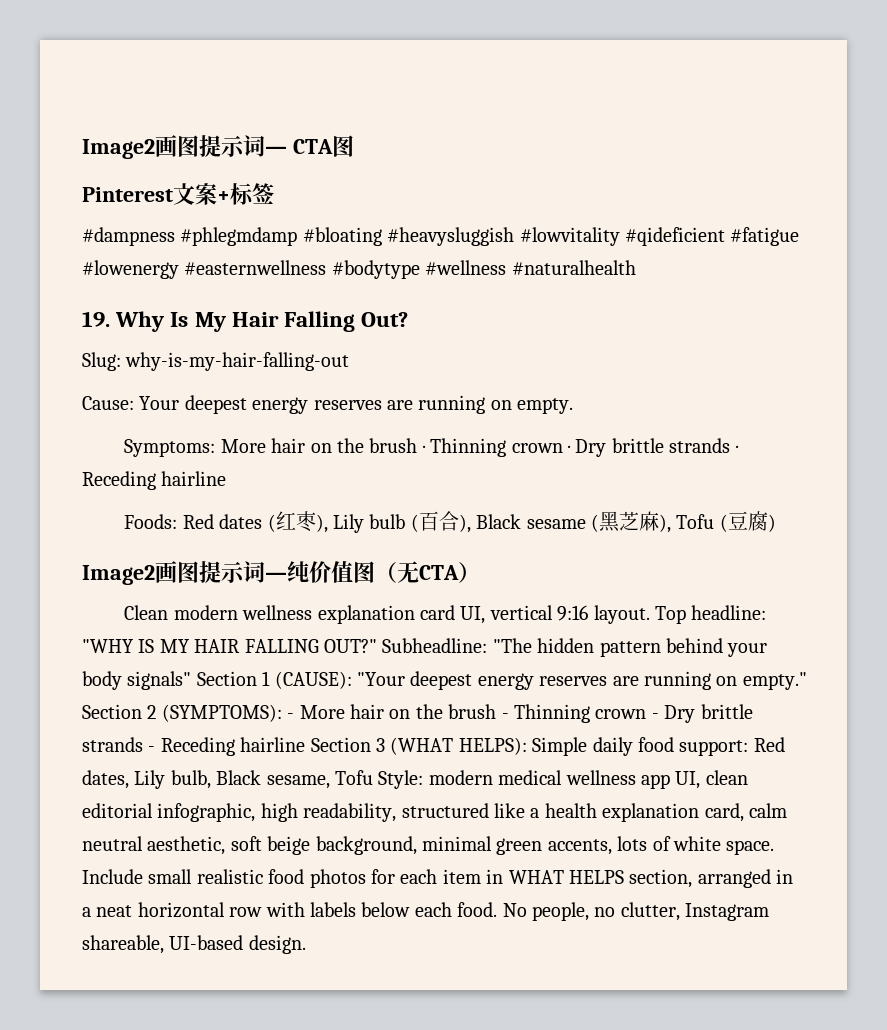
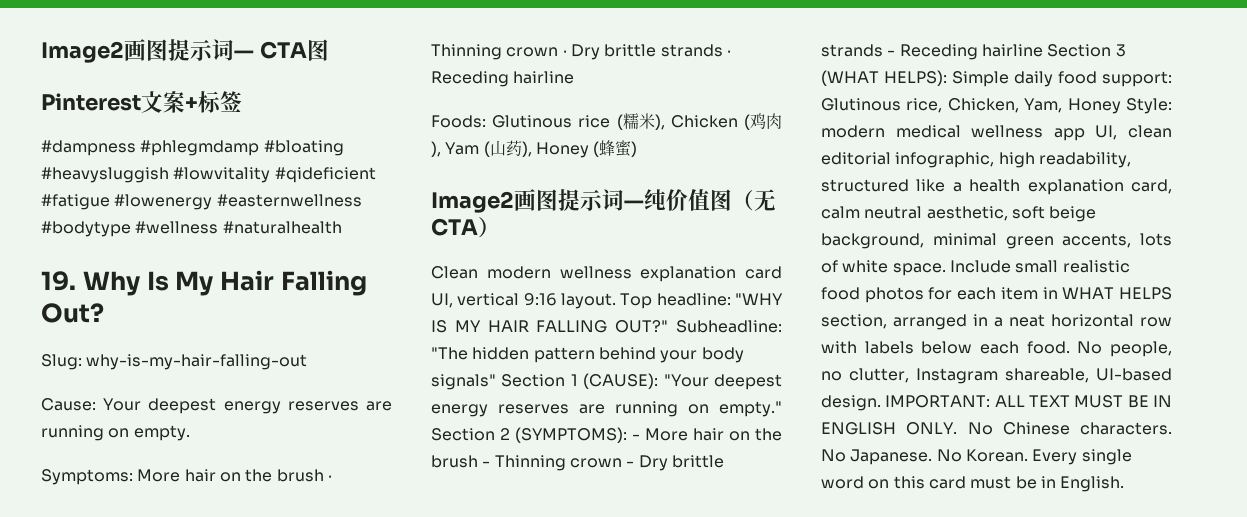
- Foods: Red dates (红枣), Lily bulb (百合), Black sesame (黑芝麻), Tofu (豆腐)
+ Foods: Glutinous rice (糯米), Chicken (鸡肉), Yam (山药), Honey (蜂蜜)
- Section 2 (SYMPTOMS): - More hair on the brush - Thinning crown - Dry brittle strands - Receding hairline Section 3 (WHAT HELPS): Simple daily food support: Red dates, Lily bulb, Black sesame, Tofu Style: modern medical wellness app UI, clean editorial infographic, high readability, structured like a health explanation card, calm neutral aesthetic, soft beige background, minimal green accents, lots of white space.
+ Section 2 (SYMPTOMS): - More hair on the brush - Thinning crown - Dry brittle strands - Receding hairline Section 3 (WHAT HELPS): Simple daily food support: Glutinous rice, Chicken, Yam, Honey Style: modern medical wellness app UI, clean editorial infographic, high readability, structured like a health explanation card, calm neutral aesthetic, soft beige background, minimal green accents, lots of white space.
+ IMPORTANT: ALL TEXT MUST BE IN ENGLISH ONLY. No Chinese characters. No Japanese. No Korean. Every single word on this card must be in English.

